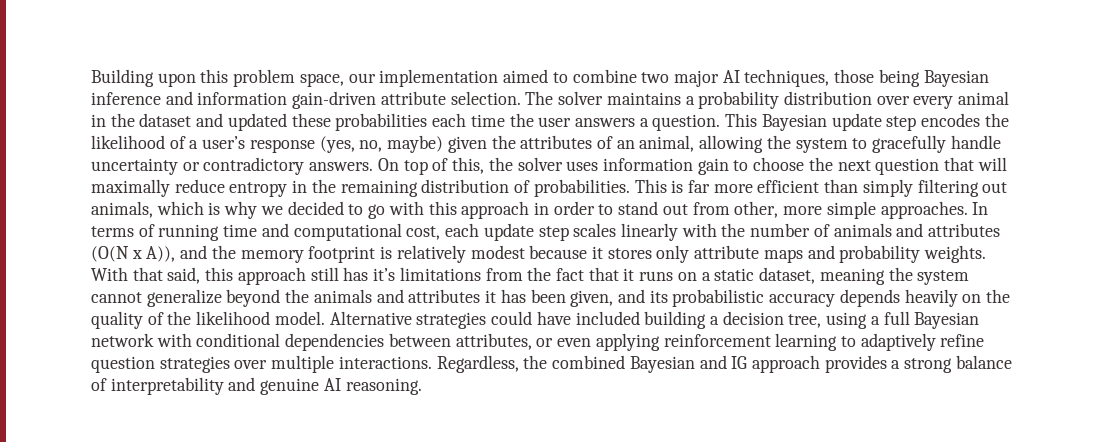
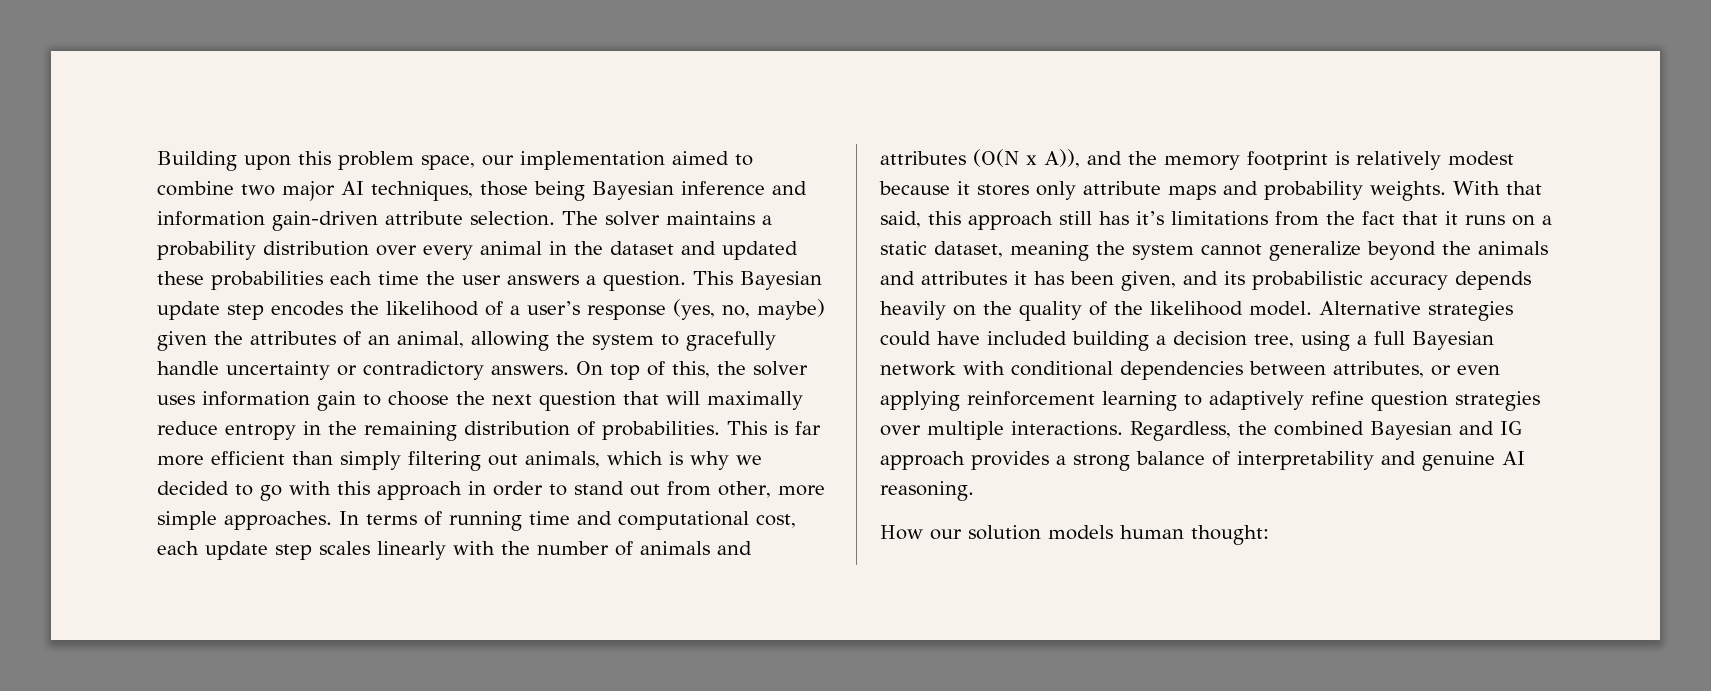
+ How our solution models human thought:

